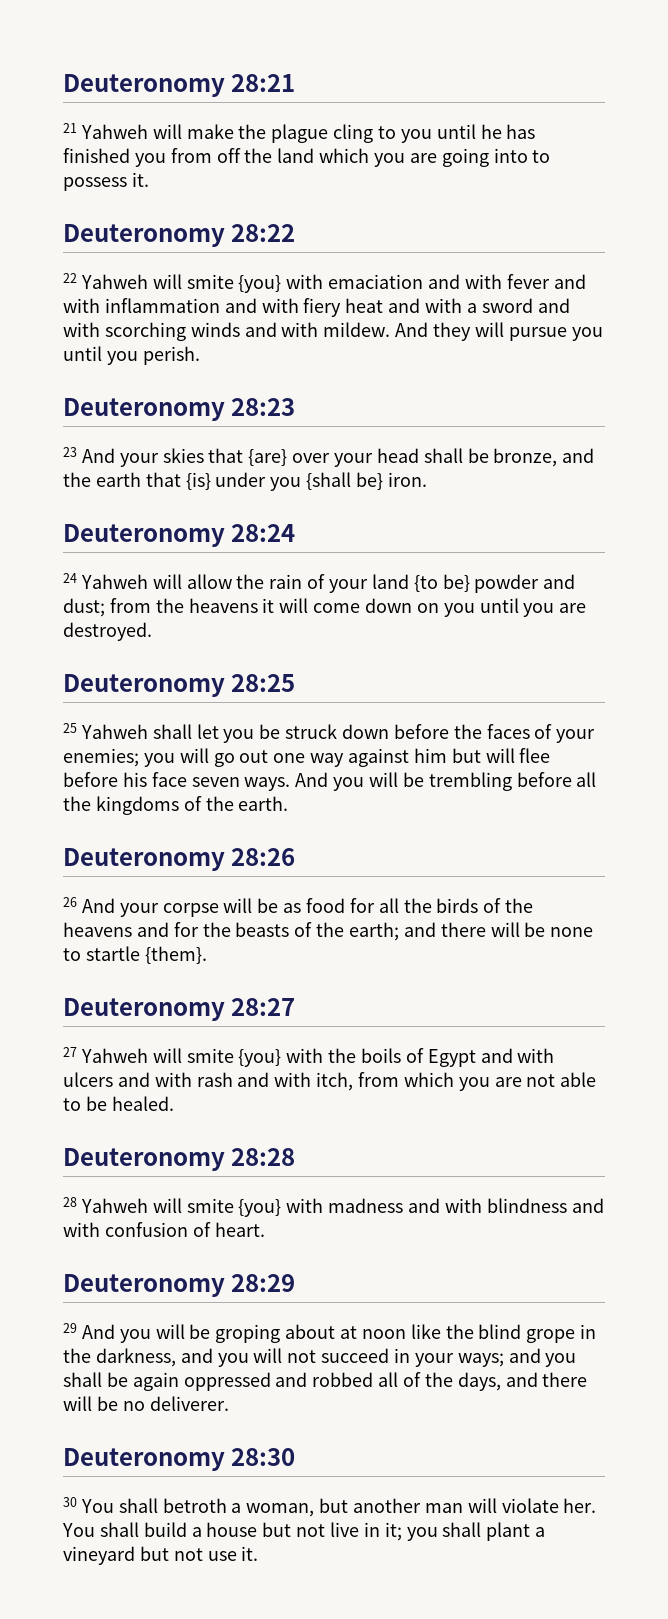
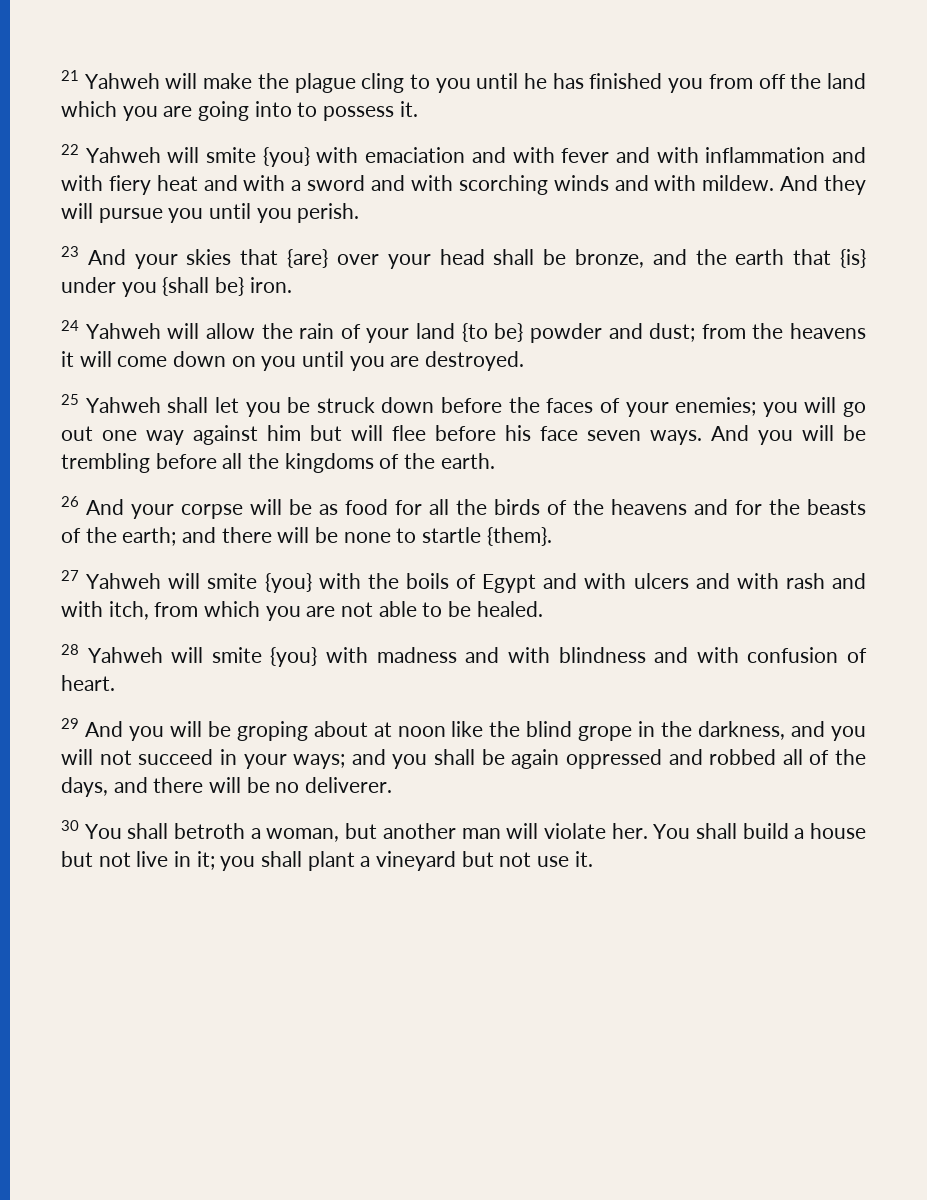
- Deuteronomy 28:21
- Deuteronomy 28:22
- Deuteronomy 28:23
- Deuteronomy 28:24
- Deuteronomy 28:25
- Deuteronomy 28:26
- Deuteronomy 28:27
- Deuteronomy 28:28
- Deuteronomy 28:29
- Deuteronomy 28:30

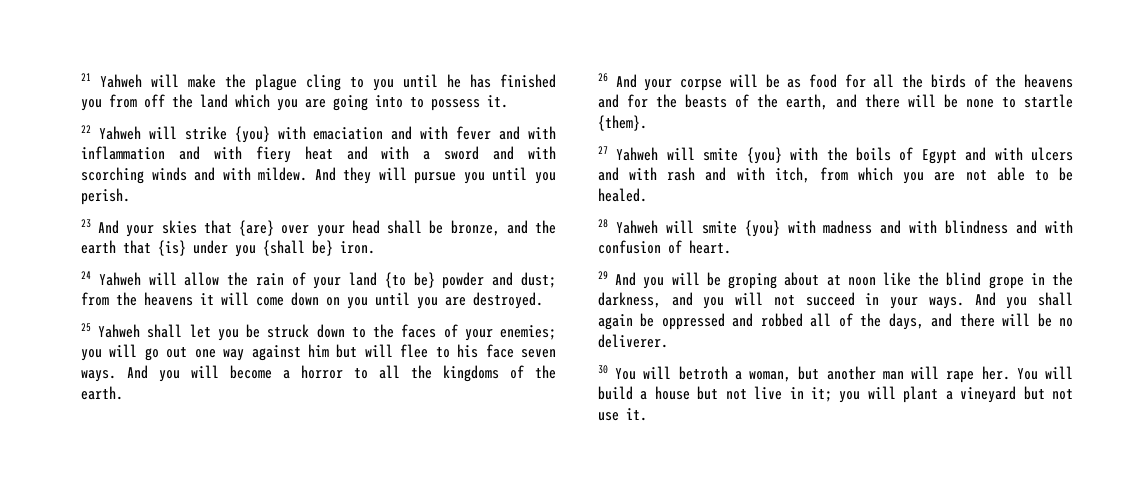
- 22 Yahweh will smite {you} with emaciation and with fever and with inflammation and with fiery heat and with a sword and with scorching winds and with mildew.
+ 22 Yahweh will strike {you} with emaciation and with fever and with inflammation and with fiery heat and with a sword and with scorching winds and with mildew.
- 25 Yahweh shall let you be struck down before the faces of your enemies; you will go out one way against him but will flee before his face seven ways.
+ 25 Yahweh shall let you be struck down to the faces of your enemies; you will go out one way against him but will flee to his face seven ways.
- And you will be trembling before all the kingdoms of the earth.
+ And you will become a horror to all the kingdoms of the earth.
- 26 And your corpse will be as food for all the birds of the heavens and for the beasts of the earth; and there will be none to startle {them}.
+ 26 And your corpse will be as food for all the birds of the heavens and for the beasts of the earth, and there will be none to startle {them}.
- 29 And you will be groping about at noon like the blind grope in the darkness, and you will not succeed in your ways; and you shall be again oppressed and robbed all of the days, and there will be no deliverer.
+ 29 And you will be groping about at noon like the blind grope in the darkness, and you will not succeed in your ways. And you shall again be oppressed and robbed all of the days, and there will be no deliverer.
- 30 You shall betroth a woman, but another man will violate her.
+ 30 You will betroth a woman, but another man will rape her.
- You shall build a house but not live in it; you shall plant a vineyard but not use it.
+ You will build a house but not live in it; you will plant a vineyard but not use it.

